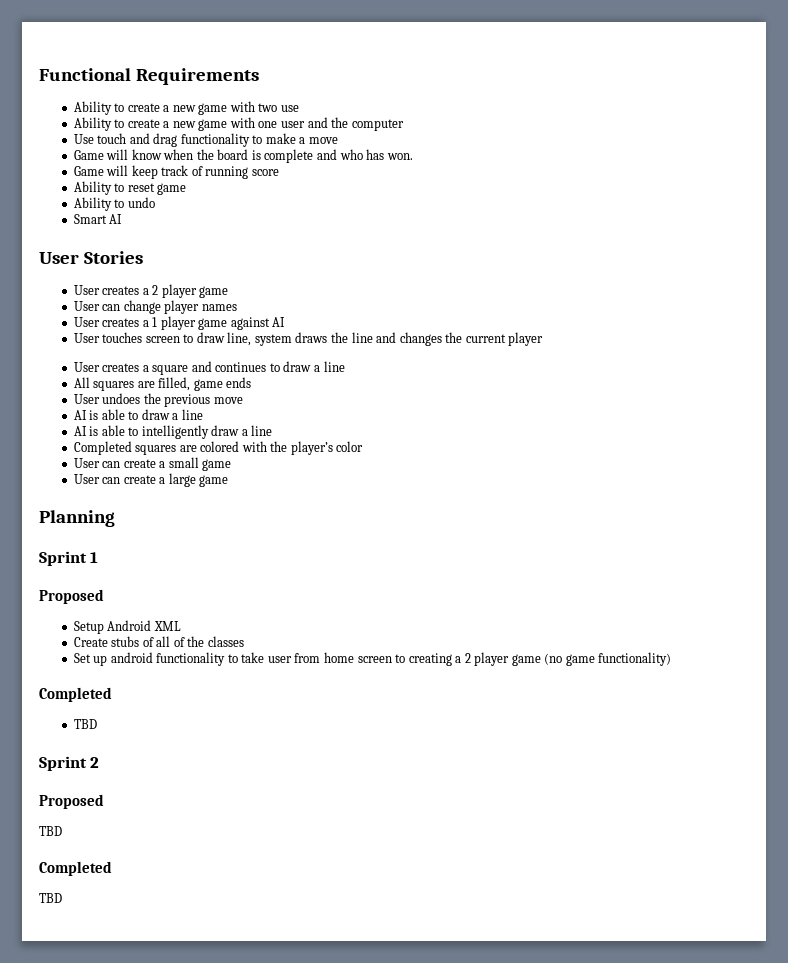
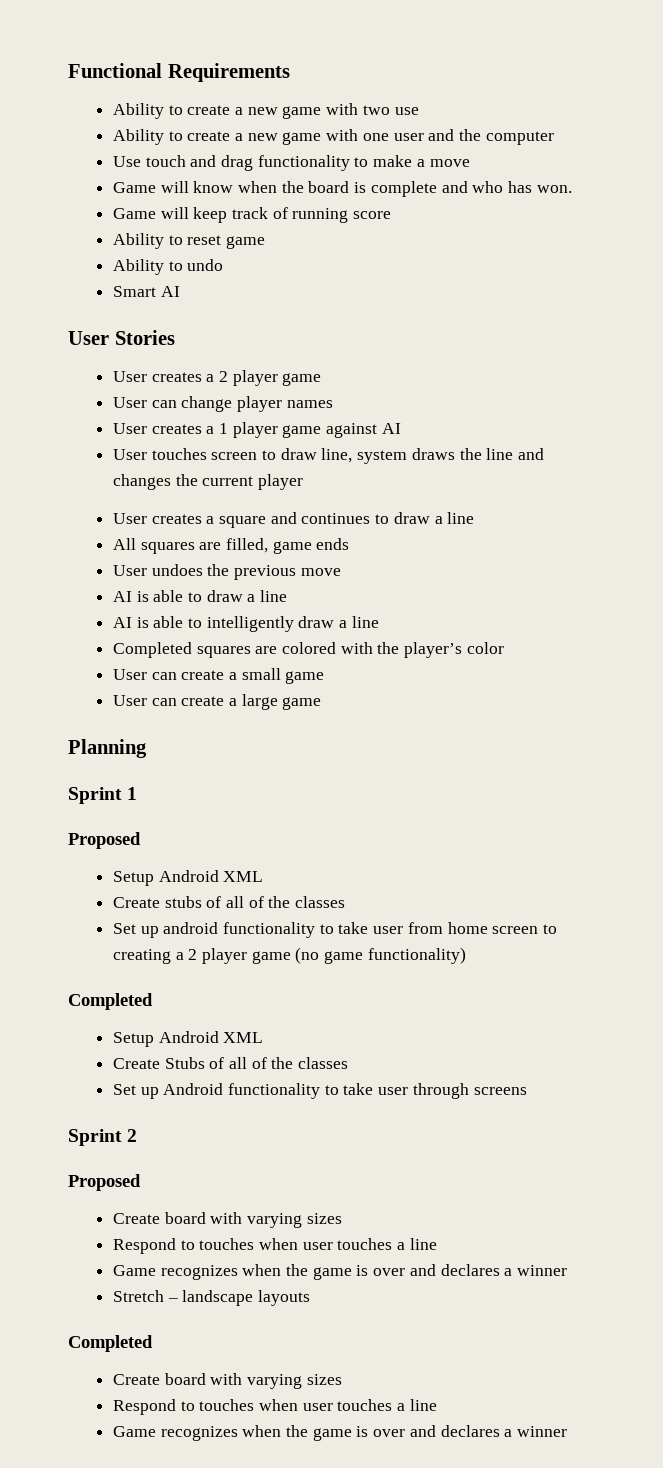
  Set up android functionality to take user from home screen to creating a 2 player game (no game functionality)
  Completed
- TBD
+ Setup Android XML
+ Create Stubs of all of the classes
+ Set up Android functionality to take user through screens
  Sprint 2
  Proposed
- TBD
+ Create board with varying sizes
+ Respond to touches when user touches a line
+ Game recognizes when the game is over and declares a winner
+ Stretch – landscape layouts
  Completed
- TBD
+ Create board with varying sizes
+ Respond to touches when user touches a line
+ Game recognizes when the game is over and declares a winner

